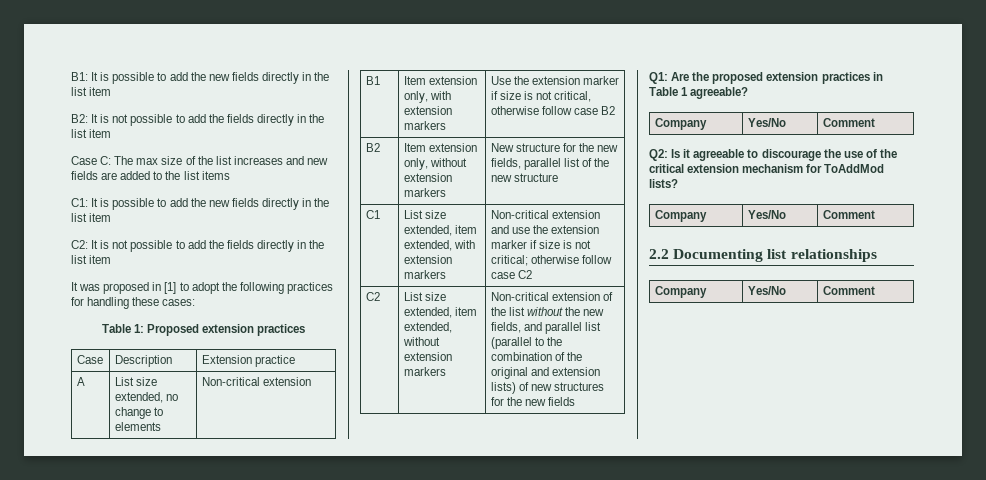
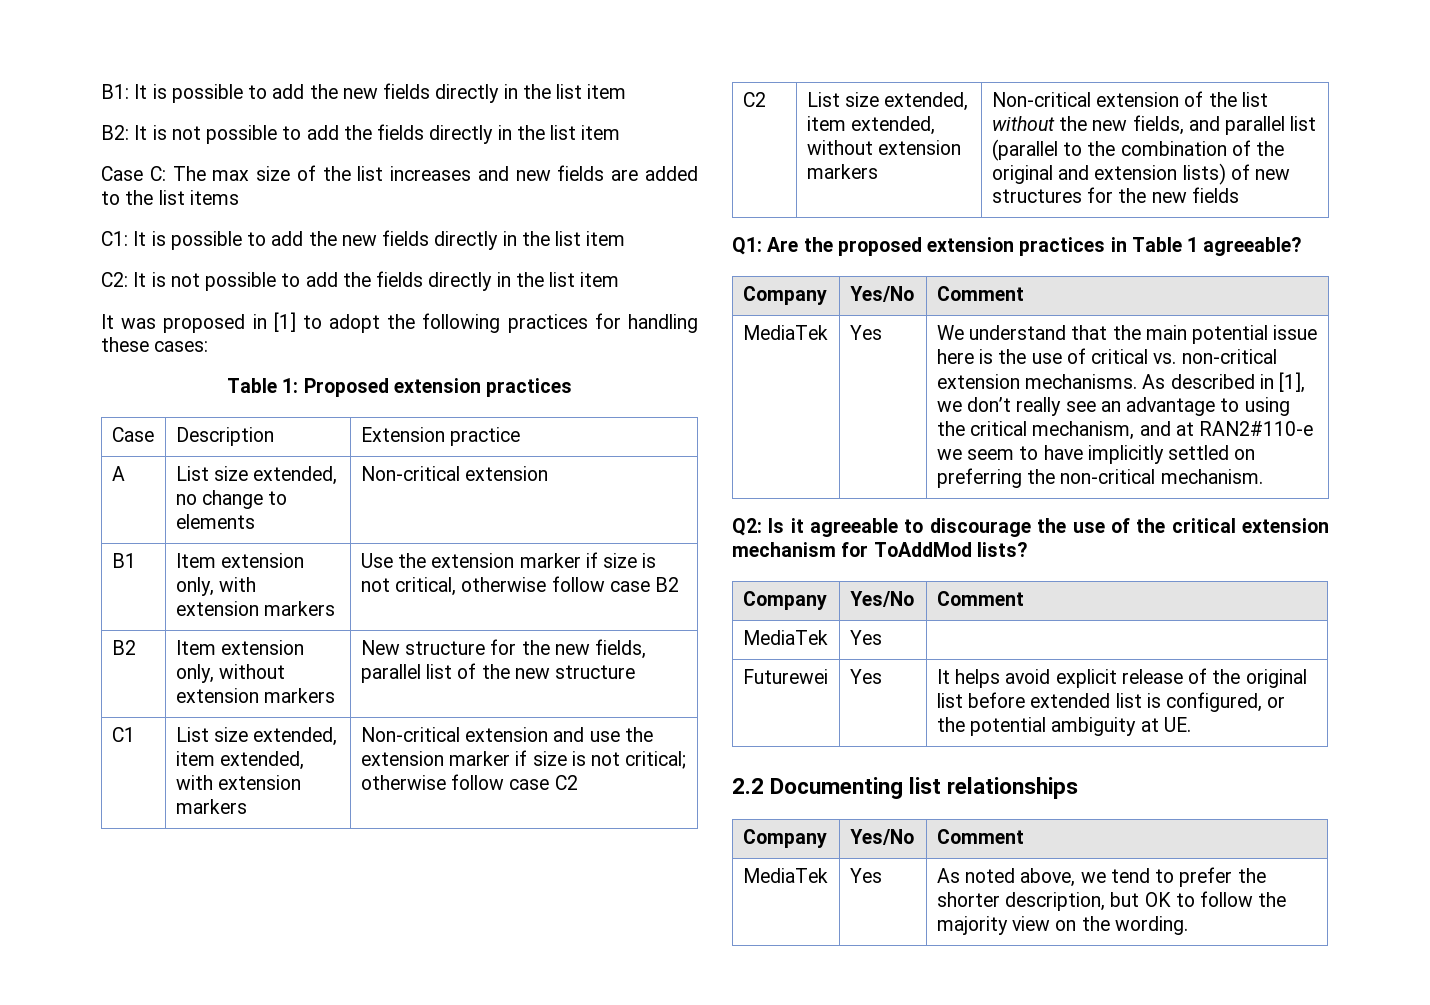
+ MediaTek | Yes | We understand that the main potential issue here is the use of critical vs. non-critical extension mechanisms. As described in [1], we don’t really see an advantage to using the critical mechanism, and at RAN2#110-e we seem to have implicitly settled on preferring the non-critical mechanism.
  Q2: Is it agreeable to discourage the use of the critical extension mechanism for ToAddMod lists?
  Company | Yes/No | Comment
+ MediaTek | Yes |
+ Futurewei | Yes | It helps avoid explicit release of the original list before extended list is configured, or the potential ambiguity at UE.
+ MediaTek | Yes | As noted above, we tend to prefer the shorter description, but OK to follow the majority view on the wording.

